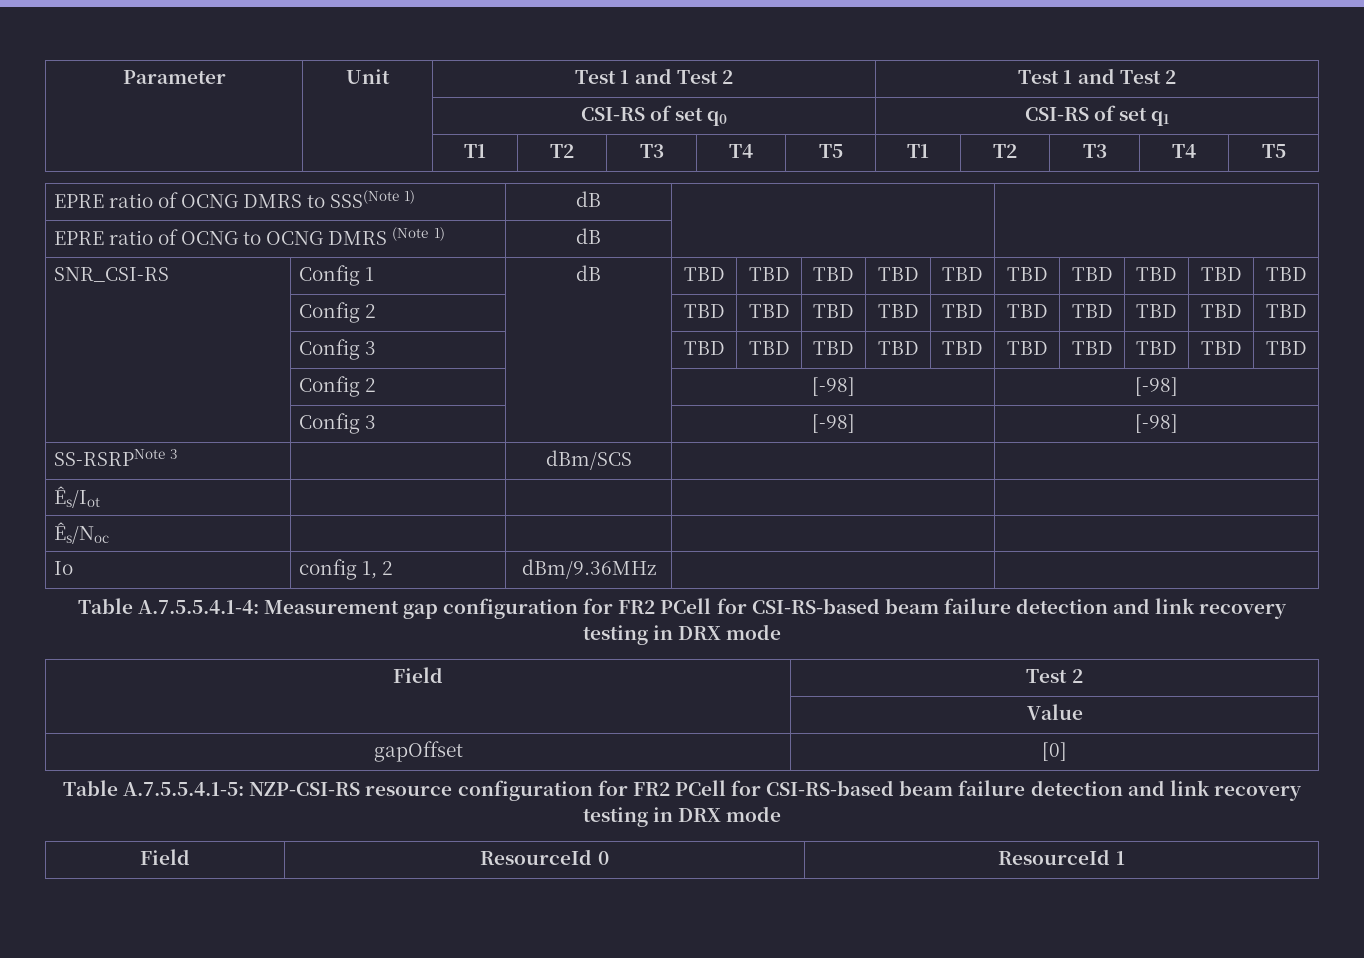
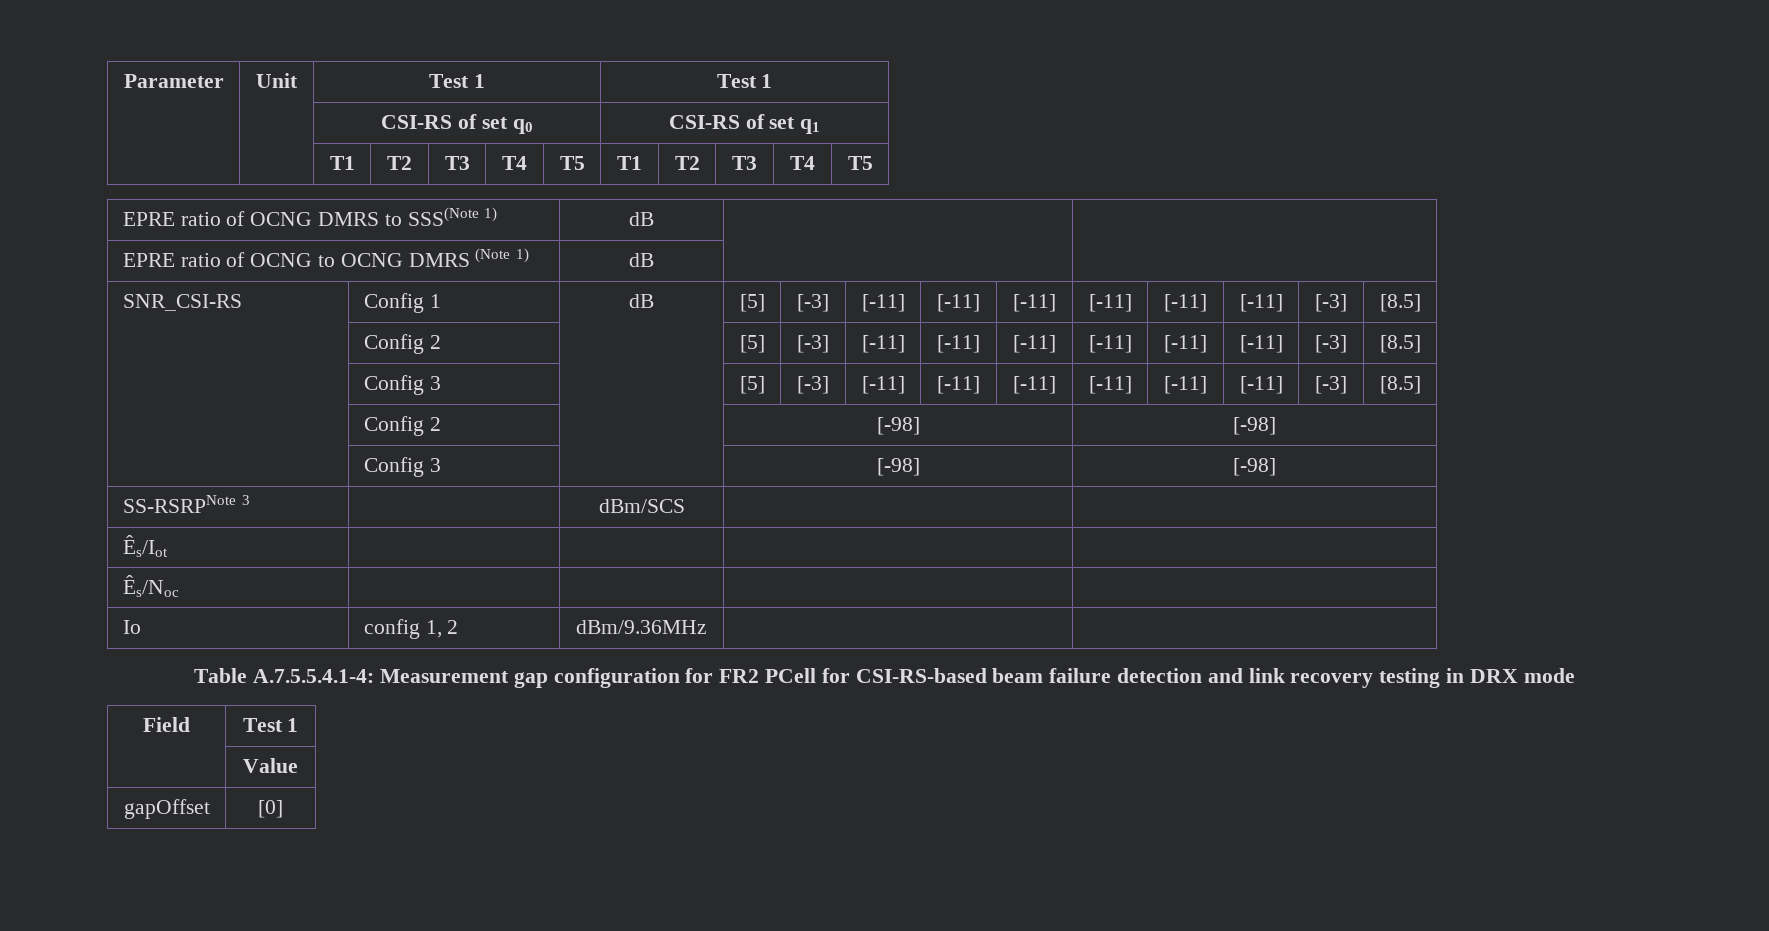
- Parameter | Unit | Test 1 and Test 2 | Test 1 and Test 2
+ Parameter | Unit | Test 1 | Test 1
- SNR_CSI-RS | Config 1 | dB | TBD | TBD | TBD | TBD | TBD | TBD | TBD | TBD | TBD | TBD
- | Config 2 | | TBD | TBD | TBD | TBD | TBD | TBD | TBD | TBD | TBD | TBD
- | Config 3 | | TBD | TBD | TBD | TBD | TBD | TBD | TBD | TBD | TBD | TBD
+ SNR_CSI-RS | Config 1 | dB | [5] | [-3] | [-11] | [-11] | [-11] | [-11] | [-11] | [-11] | [-3] | [8.5]
+ | Config 2 | | [5] | [-3] | [-11] | [-11] | [-11] | [-11] | [-11] | [-11] | [-3] | [8.5]
+ | Config 3 | | [5] | [-3] | [-11] | [-11] | [-11] | [-11] | [-11] | [-11] | [-3] | [8.5]
- Field | Test 2
+ Field | Test 1
- Table A.7.5.5.4.1-5: NZP-CSI-RS resource configuration for FR2 PCell for CSI-RS-based beam failure detection and link recovery testing in DRX mode
- Field | ResourceId 0 | ResourceId 1

